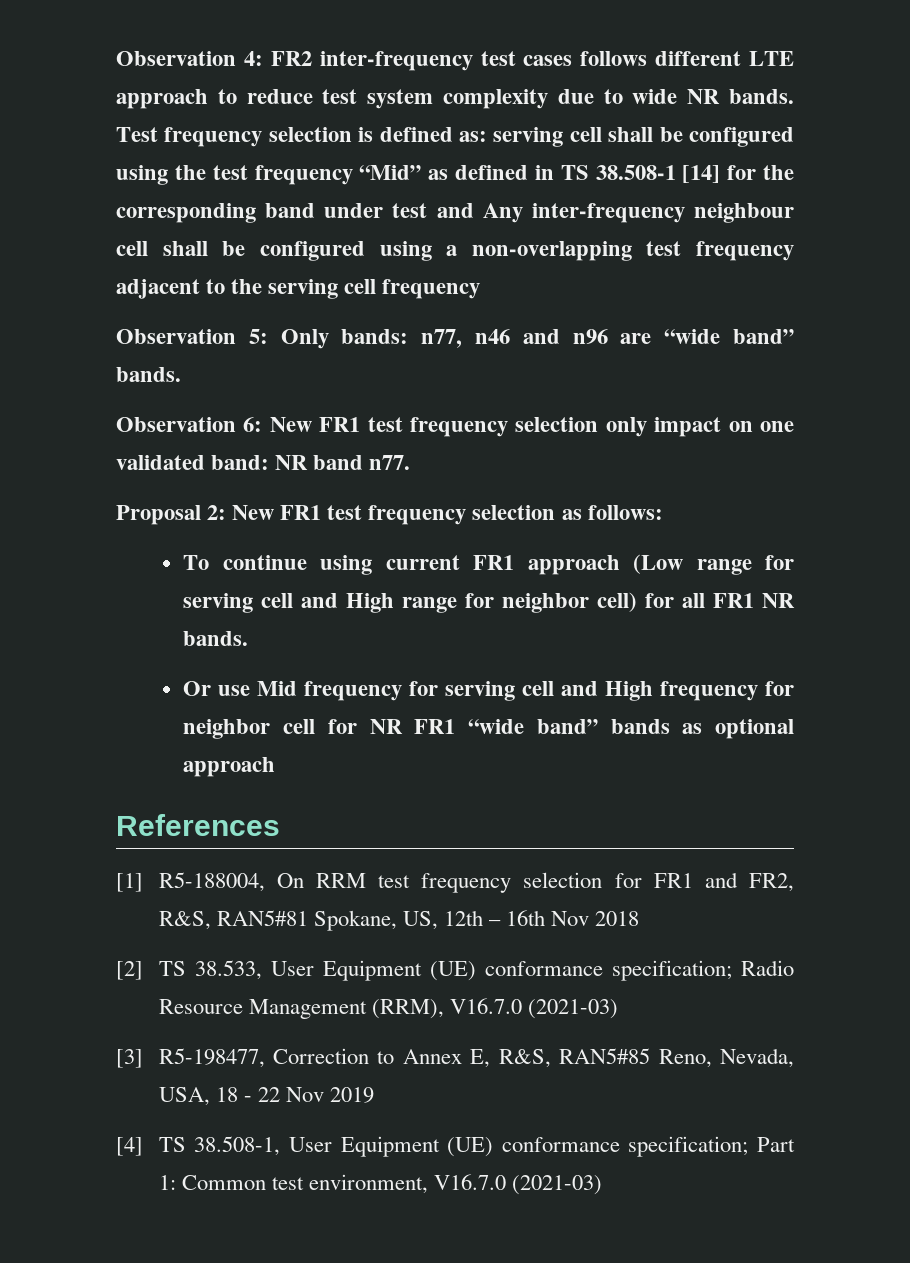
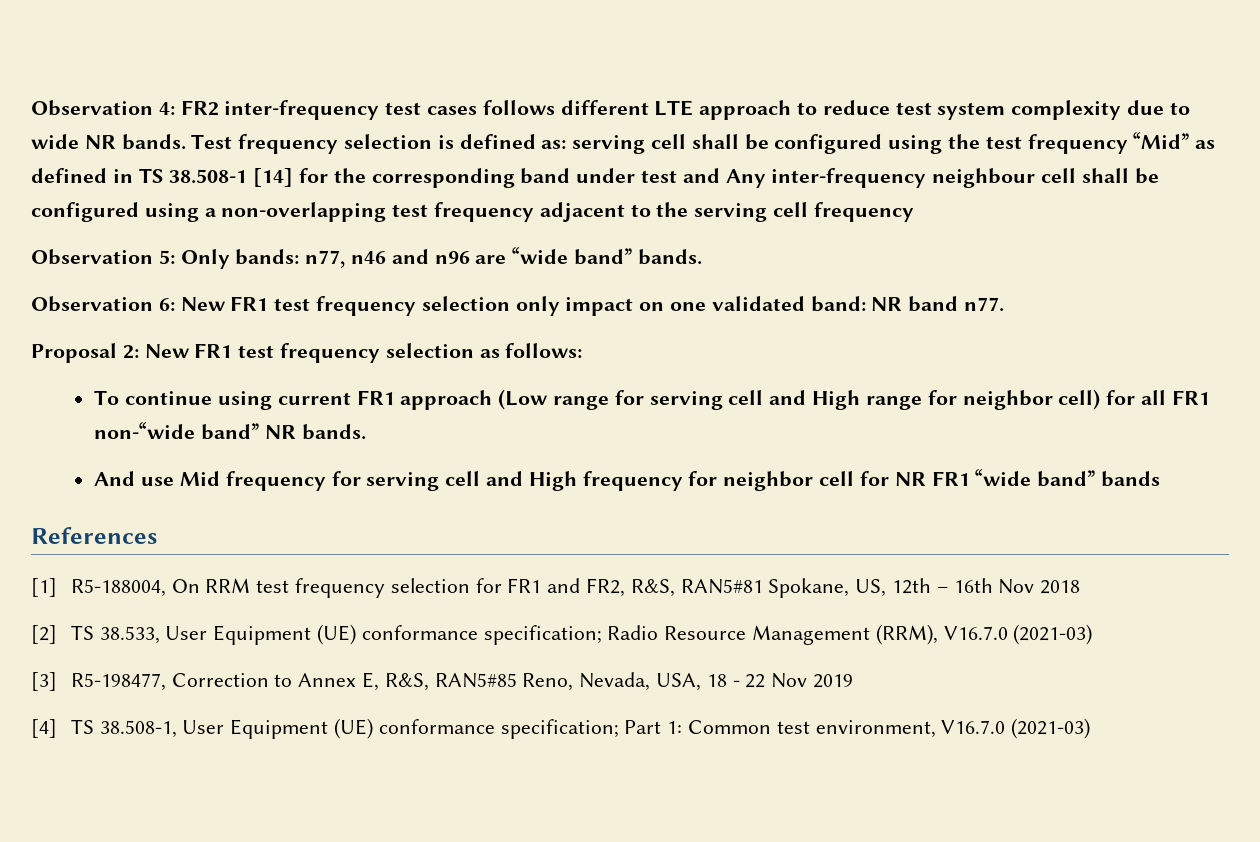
- To continue using current FR1 approach (Low range for serving cell and High range for neighbor cell) for all FR1 NR bands.
+ To continue using current FR1 approach (Low range for serving cell and High range for neighbor cell) for all FR1 non-“wide band” NR bands.
- Or use Mid frequency for serving cell and High frequency for neighbor cell for NR FR1 “wide band” bands as optional approach
+ And use Mid frequency for serving cell and High frequency for neighbor cell for NR FR1 “wide band” bands

